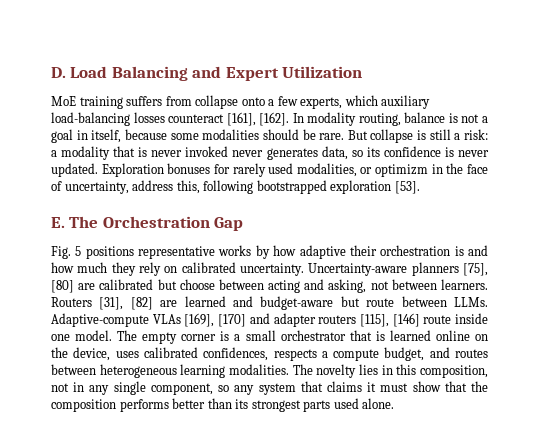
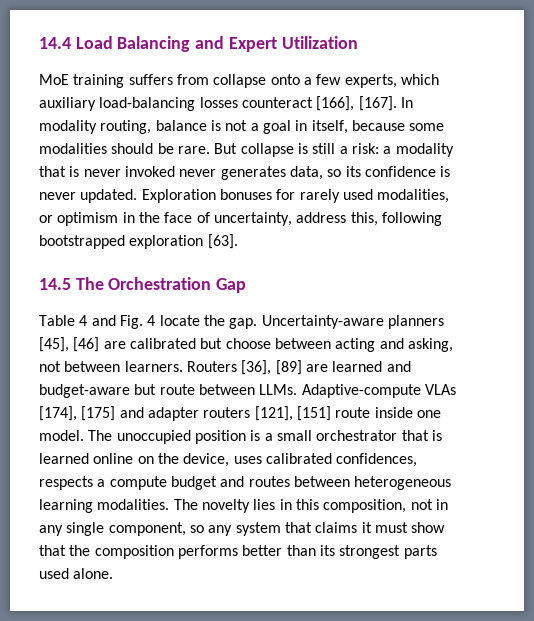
- D. Load Balancing and Expert Utilization
+ 14.4 Load Balancing and Expert Utilization
- MoE training suffers from collapse onto a few experts, which auxiliary load-balancing losses counteract [161], [162].
+ MoE training suffers from collapse onto a few experts, which auxiliary load-balancing losses counteract [166], [167].
- Exploration bonuses for rarely used modalities, or optimizm in the face of uncertainty, address this, following bootstrapped exploration [53].
- E. The Orchestration Gap
+ Exploration bonuses for rarely used modalities, or optimism in the face of uncertainty, address this, following bootstrapped exploration [63].
+ 14.5 The Orchestration Gap
- Fig. 5 positions representative works by how adaptive their orchestration is and how much they rely on calibrated uncertainty. Uncertainty-aware planners [75], [80] are calibrated but choose between acting and asking, not between learners.
+ Table 4 and Fig. 4 locate the gap. Uncertainty-aware planners [45], [46] are calibrated but choose between acting and asking, not between learners.
- Routers [31], [82] are learned and budget-aware but route between LLMs.
+ Routers [36], [89] are learned and budget-aware but route between LLMs.
- Adaptive-compute VLAs [169], [170] and adapter routers [115], [146] route inside one model.
+ Adaptive-compute VLAs [174], [175] and adapter routers [121], [151] route inside one model.
- The empty corner is a small orchestrator that is learned online on the device, uses calibrated confidences, respects a compute budget, and routes between heterogeneous learning modalities.
+ The unoccupied position is a small orchestrator that is learned online on the device, uses calibrated confidences, respects a compute budget and routes between heterogeneous learning modalities.

